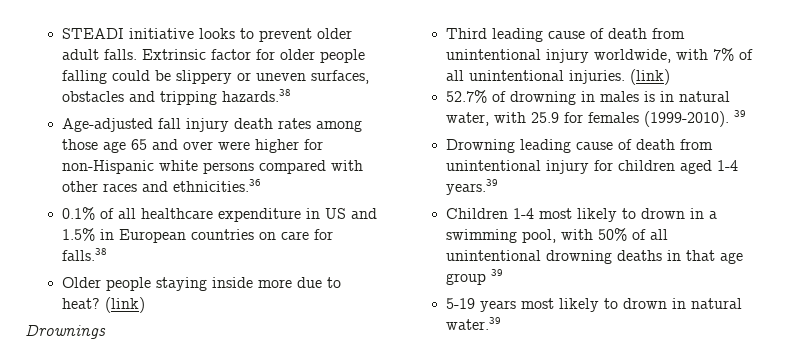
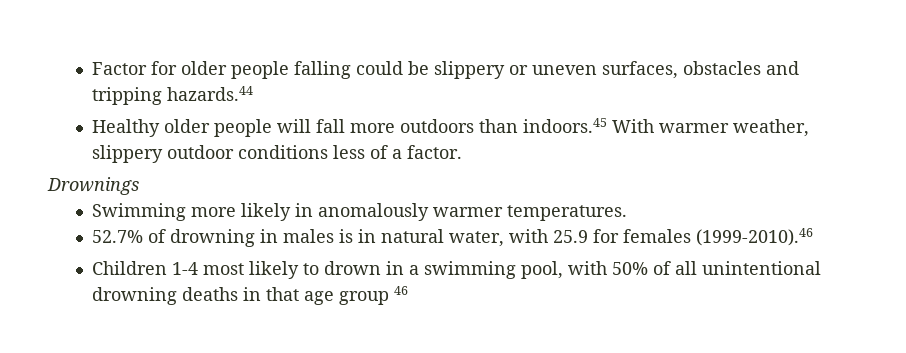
- STEADI initiative looks to prevent older adult falls. Extrinsic factor for older people falling could be slippery or uneven surfaces, obstacles and tripping hazards.38
- Age-adjusted fall injury death rates among those age 65 and over were higher for non-Hispanic white persons compared with other races and ethnicities.36
- 0.1% of all healthcare expenditure in US and 1.5% in European countries on care for falls.38
- Older people staying inside more due to heat? (link)
+ Factor for older people falling could be slippery or uneven surfaces, obstacles and tripping hazards.44
+ Healthy older people will fall more outdoors than indoors.45 With warmer weather, slippery outdoor conditions less of a factor.
  Drownings
- Third leading cause of death from unintentional injury worldwide, with 7% of all unintentional injuries. (link)
+ Swimming more likely in anomalously warmer temperatures.
- 52.7% of drowning in males is in natural water, with 25.9 for females (1999-2010). 39
- Drowning leading cause of death from unintentional injury for children aged 1-4 years.39
+ 52.7% of drowning in males is in natural water, with 25.9 for females (1999-2010).46
- Children 1-4 most likely to drown in a swimming pool, with 50% of all unintentional drowning deaths in that age group 39
- 5-19 years most likely to drown in natural water.39
+ Children 1-4 most likely to drown in a swimming pool, with 50% of all unintentional drowning deaths in that age group 46

